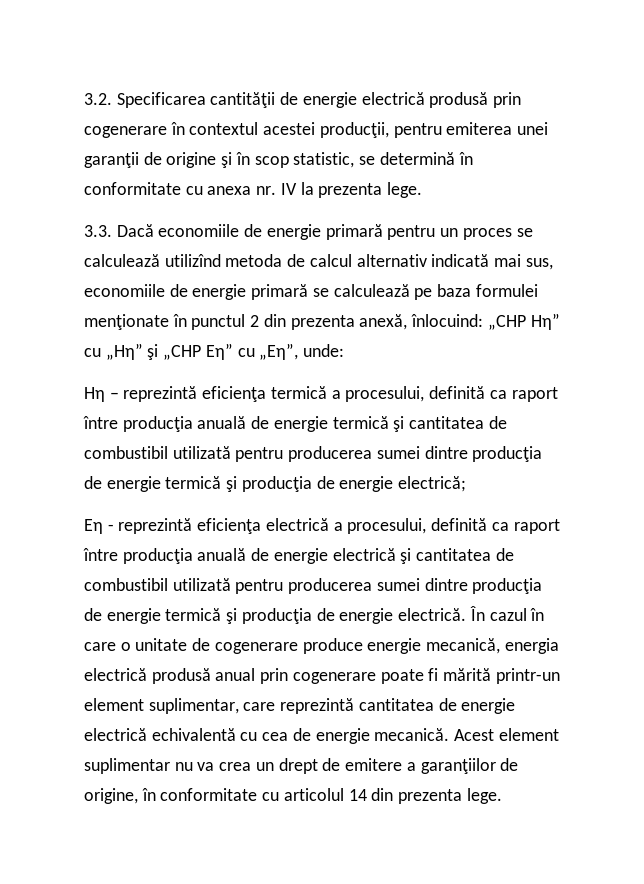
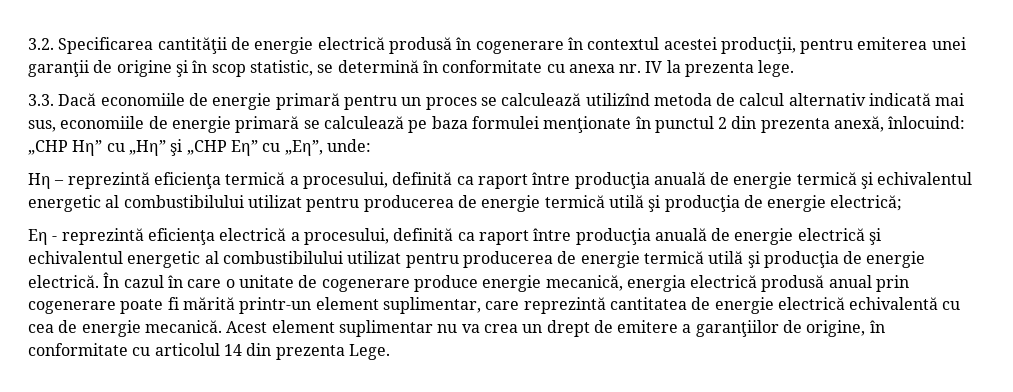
- 3.2. Specificarea cantităţii de energie electrică produsă prin cogenerare în contextul acestei producţii, pentru emiterea unei garanţii de origine şi în scop statistic, se determină în conformitate cu anexa nr. IV la prezenta lege.
+ 3.2. Specificarea cantităţii de energie electrică produsă în cogenerare în contextul acestei producţii, pentru emiterea unei garanţii de origine şi în scop statistic, se determină în conformitate cu anexa nr. IV la prezenta lege.
- Hη – reprezintă eficienţa termică a procesului, definită ca raport între producţia anuală de energie termică şi cantitatea de combustibil utilizată pentru producerea sumei dintre producţia de energie termică şi producţia de energie electrică;
+ Hη – reprezintă eficienţa termică a procesului, definită ca raport între producţia anuală de energie termică şi echivalentul energetic al combustibilului utilizat pentru producerea de energie termică utilă şi producţia de energie electrică;
- Eη - reprezintă eficienţa electrică a procesului, definită ca raport între producţia anuală de energie electrică şi cantitatea de combustibil utilizată pentru producerea sumei dintre producţia de energie termică şi producţia de energie electrică.
+ Eη - reprezintă eficienţa electrică a procesului, definită ca raport între producţia anuală de energie electrică şi echivalentul energetic al combustibilului utilizat pentru producerea de energie termică utilă şi producţia de energie electrică.
- Acest element suplimentar nu va crea un drept de emitere a garanţiilor de origine, în conformitate cu articolul 14 din prezenta lege.
+ Acest element suplimentar nu va crea un drept de emitere a garanţiilor de origine, în conformitate cu articolul 14 din prezenta Lege.

